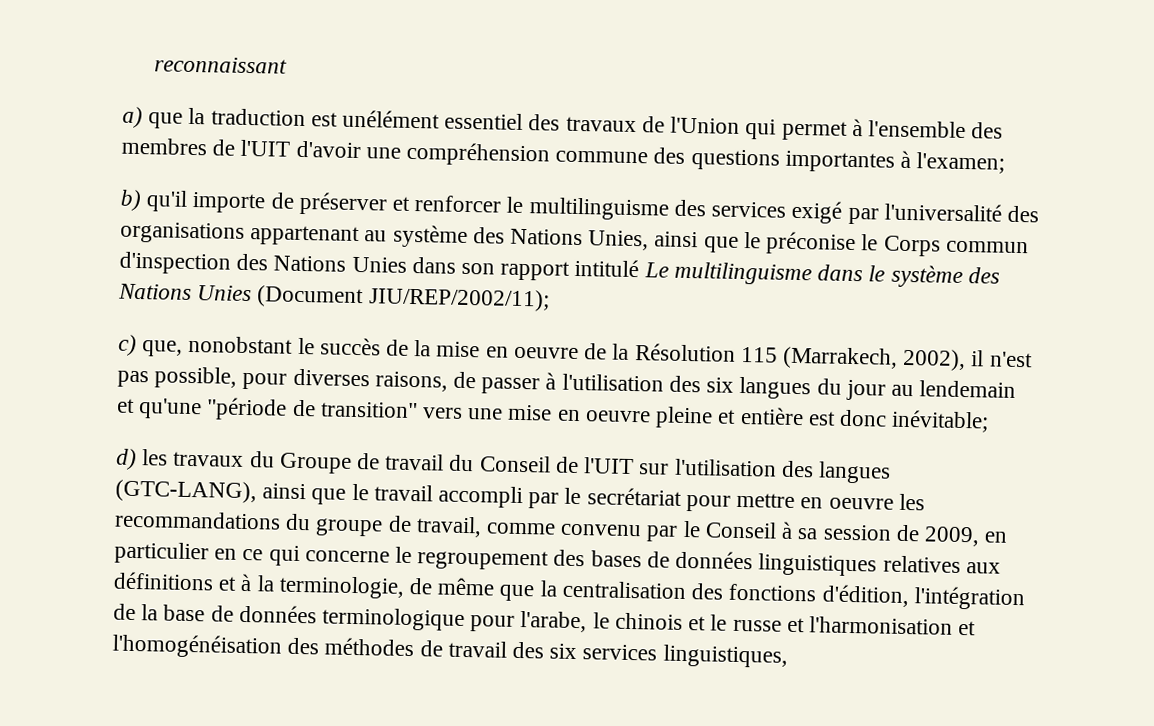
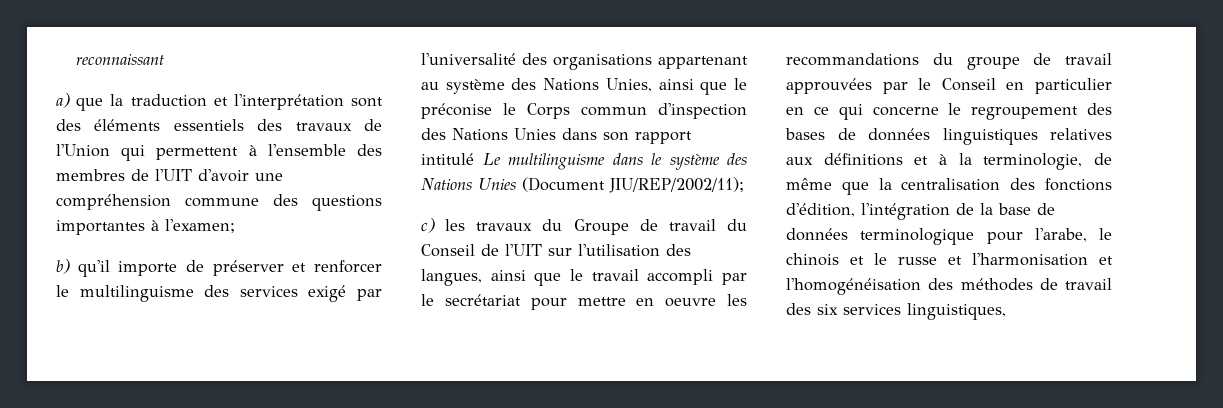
- a) que la traduction est unélément essentiel des travaux de l'Union qui permet à l'ensemble des membres de l'UIT d'avoir une compréhension commune des questions importantes à l'examen;
+ a) que la traduction et l'interprétation sont des éléments essentiels des travaux de l'Union qui permettent à l'ensemble des membres de l'UIT d'avoir une compréhension commune des questions importantes à l'examen;
- c) que, nonobstant le succès de la mise en oeuvre de la Résolution 115 (Marrakech, 2002), il n'est pas possible, pour diverses raisons, de passer à l'utilisation des six langues du jour au lendemain et qu'une "période de transition" vers une mise en oeuvre pleine et entière est donc inévitable;
- d) les travaux du Groupe de travail du Conseil de l'UIT sur l'utilisation des langues (GTC-LANG), ainsi que le travail accompli par le secrétariat pour mettre en oeuvre les recommandations du groupe de travail, comme convenu par le Conseil à sa session de 2009, en particulier en ce qui concerne le regroupement des bases de données linguistiques relatives aux définitions et à la terminologie, de même que la centralisation des fonctions d'édition, l'intégration de la base de données terminologique pour l'arabe, le chinois et le russe et l'harmonisation et l'homogénéisation des méthodes de travail des six services linguistiques,
+ c) les travaux du Groupe de travail du Conseil de l'UIT sur l'utilisation des langues, ainsi que le travail accompli par le secrétariat pour mettre en oeuvre les recommandations du groupe de travail approuvées par le Conseil en particulier en ce qui concerne le regroupement des bases de données linguistiques relatives aux définitions et à la terminologie, de même que la centralisation des fonctions d'édition, l'intégration de la base de données terminologique pour l'arabe, le chinois et le russe et l'harmonisation et l'homogénéisation des méthodes de travail des six services linguistiques,

